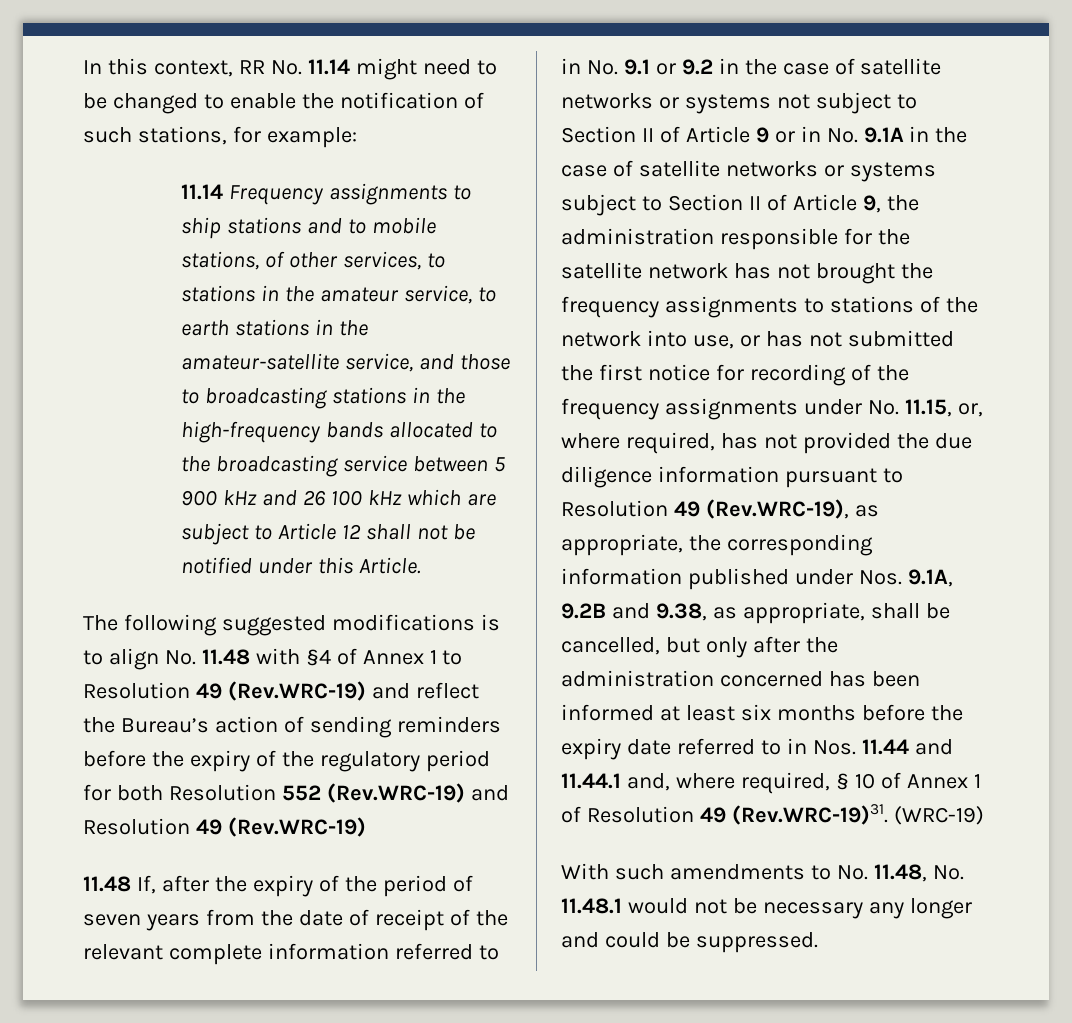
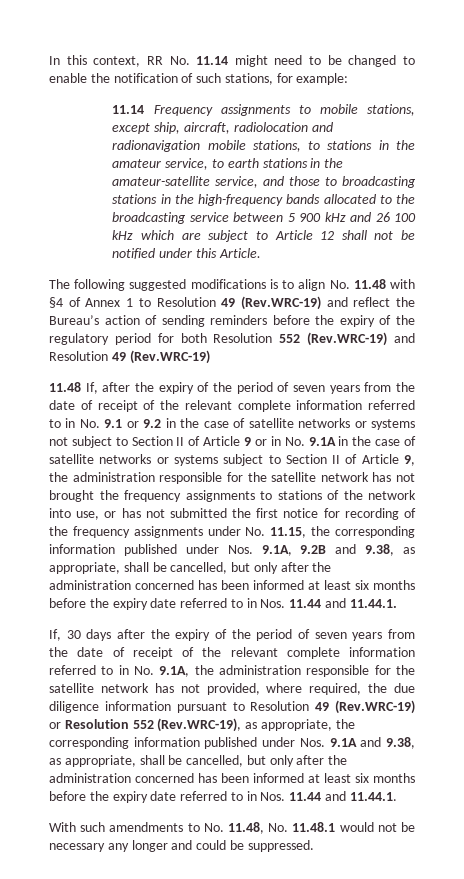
- 11.14 Frequency assignments to ship stations and to mobile stations, of other services, to stations in the amateur service, to earth stations in the amateur-satellite service, and those to broadcasting stations in the high-frequency bands allocated to the broadcasting service between 5 900 kHz and 26 100 kHz which are subject to Article 12 shall not be notified under this Article.
+ 11.14 Frequency assignments to mobile stations, except ship, aircraft, radiolocation and radionavigation mobile stations, to stations in the amateur service, to earth stations in the amateur-satellite service, and those to broadcasting stations in the high-frequency bands allocated to the broadcasting service between 5 900 kHz and 26 100 kHz which are subject to Article 12 shall not be notified under this Article.
- 11.48 If, after the expiry of the period of seven years from the date of receipt of the relevant complete information referred to in No. 9.1 or 9.2 in the case of satellite networks or systems not subject to Section II of Article 9 or in No. 9.1A in the case of satellite networks or systems subject to Section II of Article 9, the administration responsible for the satellite network has not brought the frequency assignments to stations of the network into use, or has not submitted the first notice for recording of the frequency assignments under No. 11.15, or, where required, has not provided the due diligence information pursuant to Resolution 49 (Rev.WRC-19), as appropriate, the corresponding information published under Nos. 9.1A, 9.2B and 9.38, as appropriate, shall be cancelled, but only after the administration concerned has been informed at least six months before the expiry date referred to in Nos. 11.44 and 11.44.1 and, where required, § 10 of Annex 1 of Resolution 49 (Rev.WRC-19)31. (WRC-19)
+ 11.48 If, after the expiry of the period of seven years from the date of receipt of the relevant complete information referred to in No. 9.1 or 9.2 in the case of satellite networks or systems not subject to Section II of Article 9 or in No. 9.1A in the case of satellite networks or systems subject to Section II of Article 9, the administration responsible for the satellite network has not brought the frequency assignments to stations of the network into use, or has not submitted the first notice for recording of the frequency assignments under No. 11.15, the corresponding information published under Nos. 9.1A, 9.2B and 9.38, as appropriate, shall be cancelled, but only after the administration concerned has been informed at least six months before the expiry date referred to in Nos. 11.44 and 11.44.1.
+ If, 30 days after the expiry of the period of seven years from the date of receipt of the relevant complete information referred to in No. 9.1A, the administration responsible for the satellite network has not provided, where required, the due diligence information pursuant to Resolution 49 (Rev.WRC-19) or Resolution 552 (Rev.WRC-19), as appropriate, the corresponding information published under Nos. 9.1A and 9.38, as appropriate, shall be cancelled, but only after the administration concerned has been informed at least six months before the expiry date referred to in Nos. 11.44 and 11.44.1.

